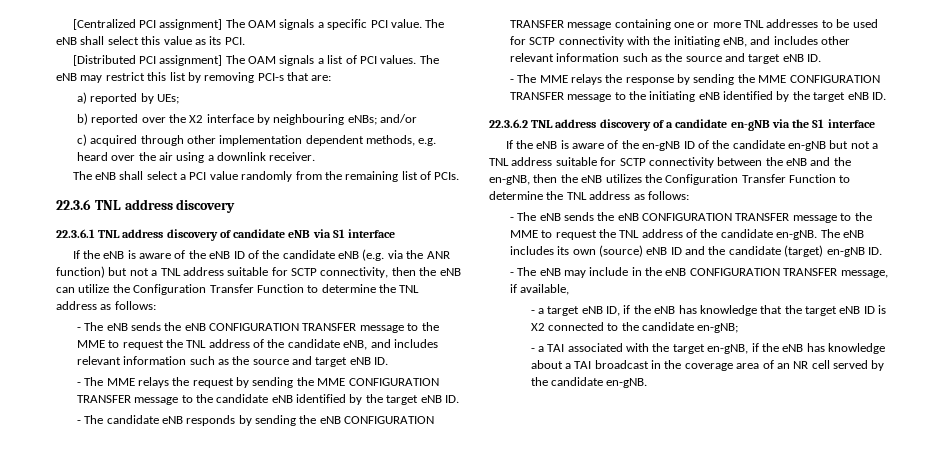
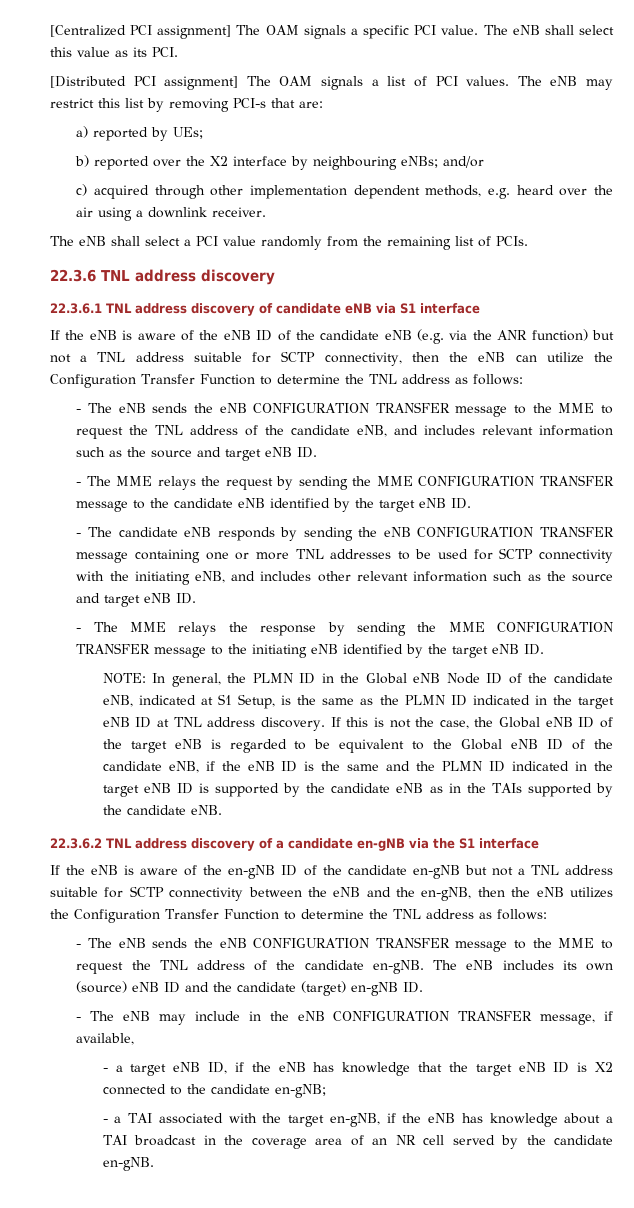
+ NOTE: In general, the PLMN ID in the Global eNB Node ID of the candidate eNB, indicated at S1 Setup, is the same as the PLMN ID indicated in the target eNB ID at TNL address discovery. If this is not the case, the Global eNB ID of the target eNB is regarded to be equivalent to the Global eNB ID of the candidate eNB, if the eNB ID is the same and the PLMN ID indicated in the target eNB ID is supported by the candidate eNB as in the TAIs supported by the candidate eNB.

